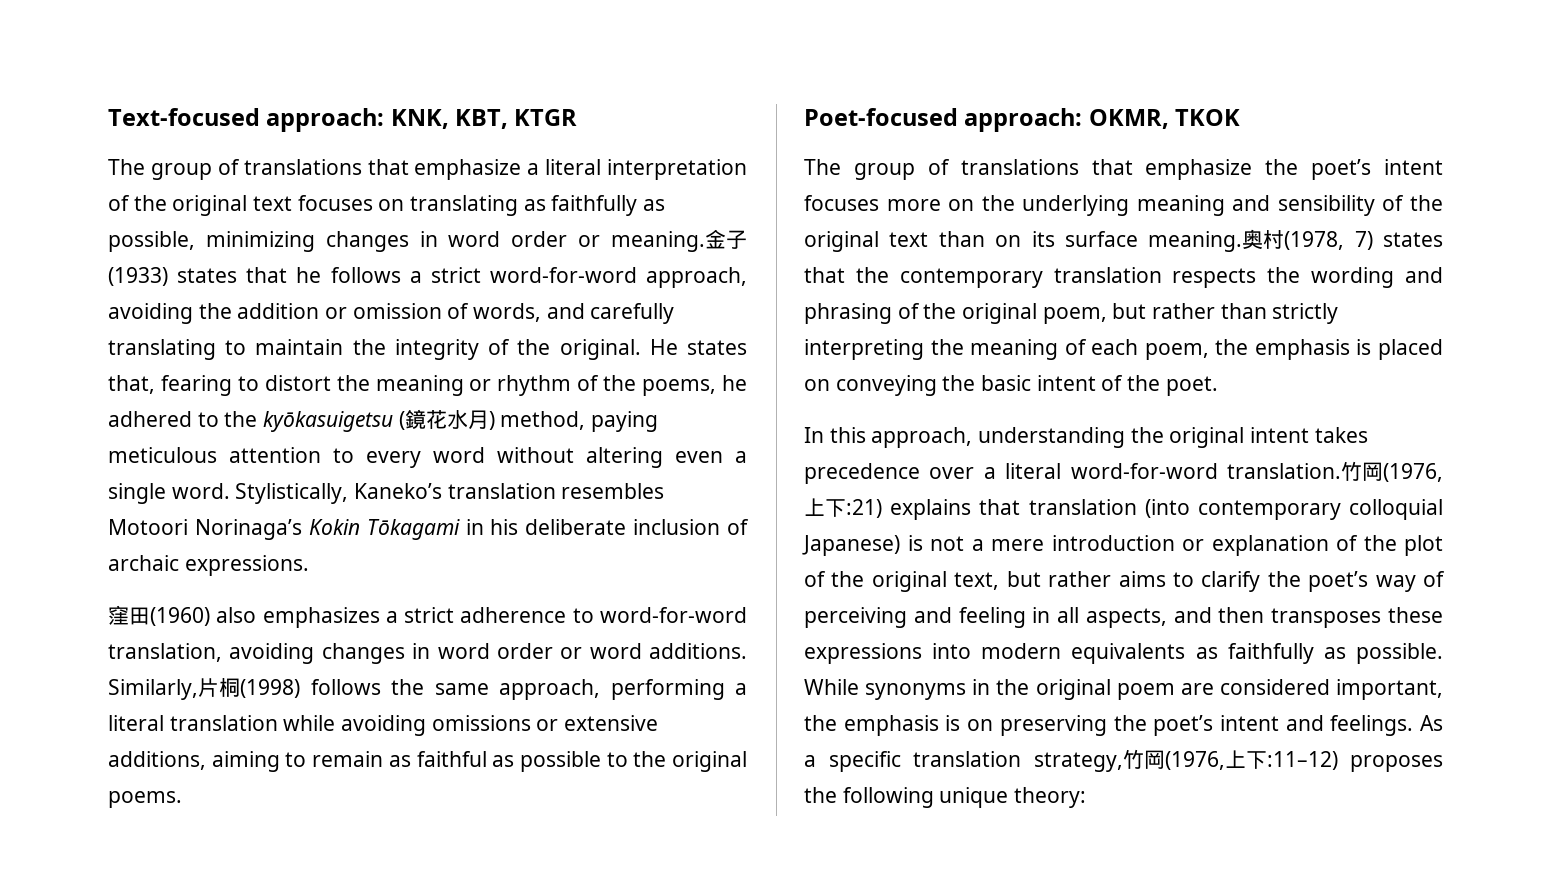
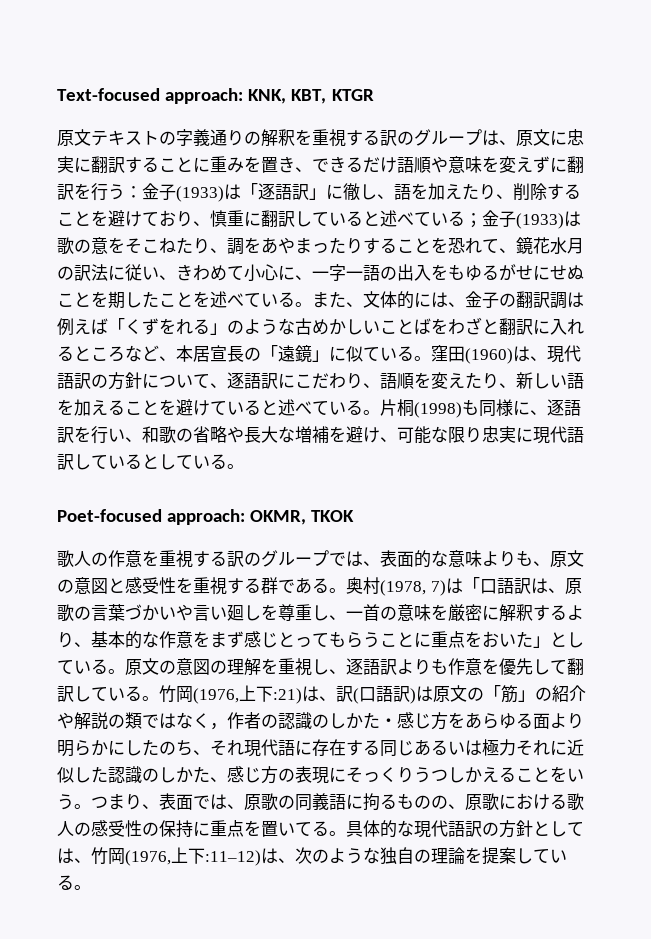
- The group of translations that emphasize a literal interpretation of the original text focuses on translating as faithfully as possible, minimizing changes in word order or meaning.金子(1933) states that he follows a strict word-for-word approach, avoiding the addition or omission of words, and carefully translating to maintain the integrity of the original. He states that, fearing to distort the meaning or rhythm of the poems, he adhered to the kyōkasuigetsu (鏡花水月) method, paying meticulous attention to every word without altering even a single word. Stylistically, Kaneko’s translation resembles Motoori Norinaga’s Kokin Tōkagami in his deliberate inclusion of archaic expressions.
- 窪田(1960) also emphasizes a strict adherence to word-for-word translation, avoiding changes in word order or word additions. Similarly,片桐(1998) follows the same approach, performing a literal translation while avoiding omissions or extensive additions, aiming to remain as faithful as possible to the original poems.
+ 原文テキストの字義通りの解釈を重視する訳のグループは、原文に忠実に翻訳することに重みを置き、できるだけ語順や意味を変えずに翻訳を行う：金子(1933)は「逐語訳」に徹し、語を加えたり、削除することを避けており、慎重に翻訳していると述べている；金子(1933)は歌の意をそこねたり、調をあやまったりすることを恐れて、鏡花水月の訳法に従い、きわめて小心に、一字一語の出入をもゆるがせにせぬことを期したことを述べている。また、文体的には、金子の翻訳調は例えば「くずをれる」のような古めかしいことばをわざと翻訳に入れるところなど、本居宣長の「遠鏡」に似ている。窪田(1960)は、現代語訳の方針について、逐語訳にこだわり、語順を変えたり、新しい語を加えることを避けていると述べている。片桐(1998)も同様に、逐語訳を行い、和歌の省略や長大な増補を避け、可能な限り忠実に現代語訳しているとしている。
  Poet-focused approach: OKMR, TKOK
- The group of translations that emphasize the poet’s intent focuses more on the underlying meaning and sensibility of the original text than on its surface meaning.奥村(1978, 7) states that the contemporary translation respects the wording and phrasing of the original poem, but rather than strictly interpreting the meaning of each poem, the emphasis is placed on conveying the basic intent of the poet.
- In this approach, understanding the original intent takes precedence over a literal word-for-word translation.竹岡(1976,上下:21) explains that translation (into contemporary colloquial Japanese) is not a mere introduction or explanation of the plot of the original text, but rather aims to clarify the poet’s way of perceiving and feeling in all aspects, and then transposes these expressions into modern equivalents as faithfully as possible. While synonyms in the original poem are considered important, the emphasis is on preserving the poet’s intent and feelings. As a specific translation strategy,竹岡(1976,上下:11–12) proposes the following unique theory:
+ 歌人の作意を重視する訳のグループでは、表面的な意味よりも、原文の意図と感受性を重視する群である。奥村(1978, 7)は「口語訳は、原歌の言葉づかいや言い廻しを尊重し、一首の意味を厳密に解釈するより、基本的な作意をまず感じとってもらうことに重点をおいた」としている。原文の意図の理解を重視し、逐語訳よりも作意を優先して翻訳している。竹岡(1976,上下:21)は、訳(口語訳)は原文の「筋」の紹介や解説の類ではなく，作者の認識のしかた・感じ方をあらゆる面より明らかにしたのち、それ現代語に存在する同じあるいは極力それに近似した認識のしかた、感じ方の表現にそっくりうつしかえることをいう。つまり、表面では、原歌の同義語に拘るものの、原歌における歌人の感受性の保持に重点を置いてる。具体的な現代語訳の方針としては、竹岡(1976,上下:11–12)は、次のような独自の理論を提案している。

